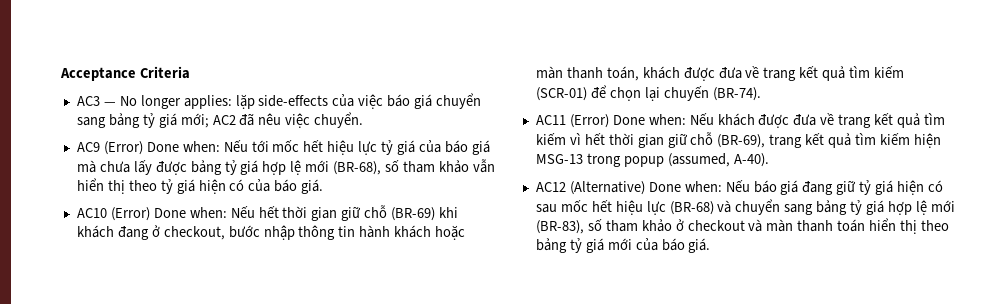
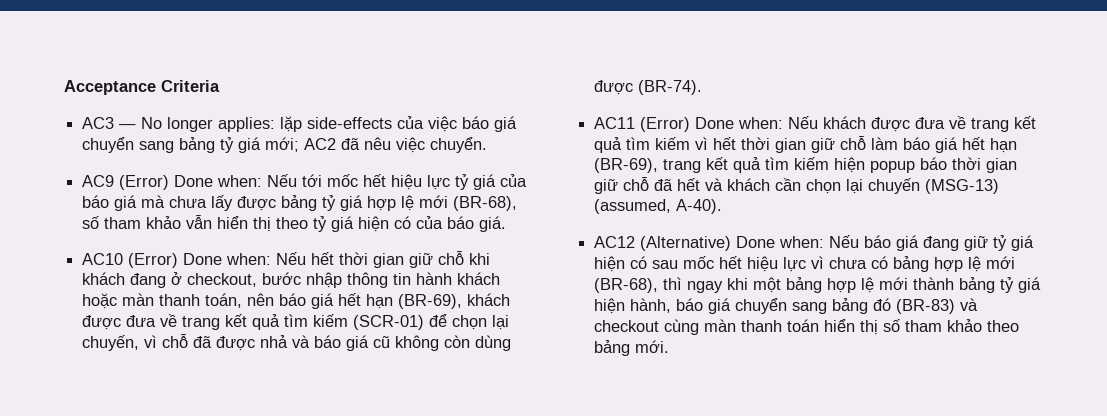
- AC10 (Error) Done when: Nếu hết thời gian giữ chỗ (BR-69) khi khách đang ở checkout, bước nhập thông tin hành khách hoặc màn thanh toán, khách được đưa về trang kết quả tìm kiếm (SCR-01) để chọn lại chuyến (BR-74).
+ AC10 (Error) Done when: Nếu hết thời gian giữ chỗ khi khách đang ở checkout, bước nhập thông tin hành khách hoặc màn thanh toán, nên báo giá hết hạn (BR-69), khách được đưa về trang kết quả tìm kiếm (SCR-01) để chọn lại chuyến, vì chỗ đã được nhả và báo giá cũ không còn dùng được (BR-74).
- AC11 (Error) Done when: Nếu khách được đưa về trang kết quả tìm kiếm vì hết thời gian giữ chỗ (BR-69), trang kết quả tìm kiếm hiện MSG-13 trong popup (assumed, A-40).
+ AC11 (Error) Done when: Nếu khách được đưa về trang kết quả tìm kiếm vì hết thời gian giữ chỗ làm báo giá hết hạn (BR-69), trang kết quả tìm kiếm hiện popup báo thời gian giữ chỗ đã hết và khách cần chọn lại chuyến (MSG-13) (assumed, A-40).
- AC12 (Alternative) Done when: Nếu báo giá đang giữ tỷ giá hiện có sau mốc hết hiệu lực (BR-68) và chuyển sang bảng tỷ giá hợp lệ mới (BR-83), số tham khảo ở checkout và màn thanh toán hiển thị theo bảng tỷ giá mới của báo giá.
+ AC12 (Alternative) Done when: Nếu báo giá đang giữ tỷ giá hiện có sau mốc hết hiệu lực vì chưa có bảng hợp lệ mới (BR-68), thì ngay khi một bảng hợp lệ mới thành bảng tỷ giá hiện hành, báo giá chuyển sang bảng đó (BR-83) và checkout cùng màn thanh toán hiển thị số tham khảo theo bảng mới.

